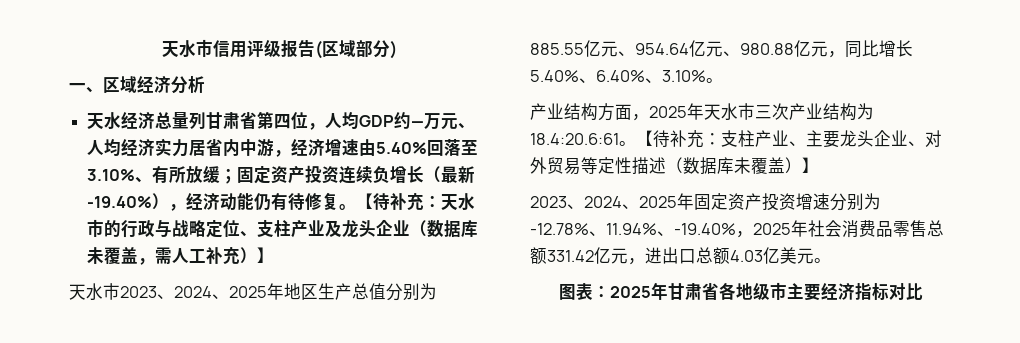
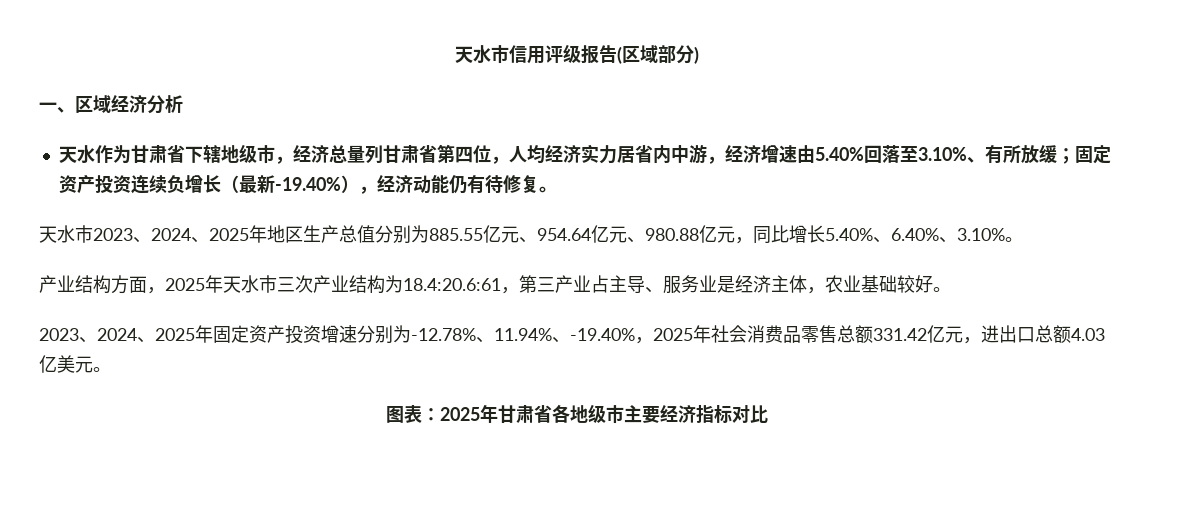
- 天水经济总量列甘肃省第四位，人均GDP约—万元、人均经济实力居省内中游，经济增速由5.40%回落至3.10%、有所放缓；固定资产投资连续负增长（最新-19.40%），经济动能仍有待修复。【待补充：天水市的行政与战略定位、支柱产业及龙头企业（数据库未覆盖，需人工补充）】
+ 天水作为甘肃省下辖地级市，经济总量列甘肃省第四位，人均经济实力居省内中游，经济增速由5.40%回落至3.10%、有所放缓；固定资产投资连续负增长（最新-19.40%），经济动能仍有待修复。
- 产业结构方面，2025年天水市三次产业结构为18.4:20.6:61。【待补充：支柱产业、主要龙头企业、对外贸易等定性描述（数据库未覆盖）】
+ 产业结构方面，2025年天水市三次产业结构为18.4:20.6:61，第三产业占主导、服务业是经济主体，农业基础较好。

